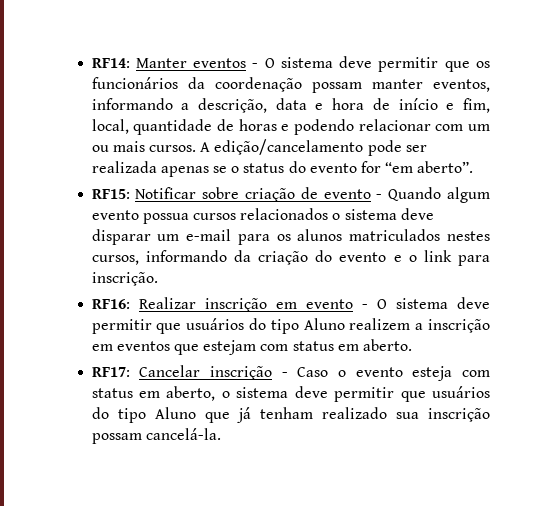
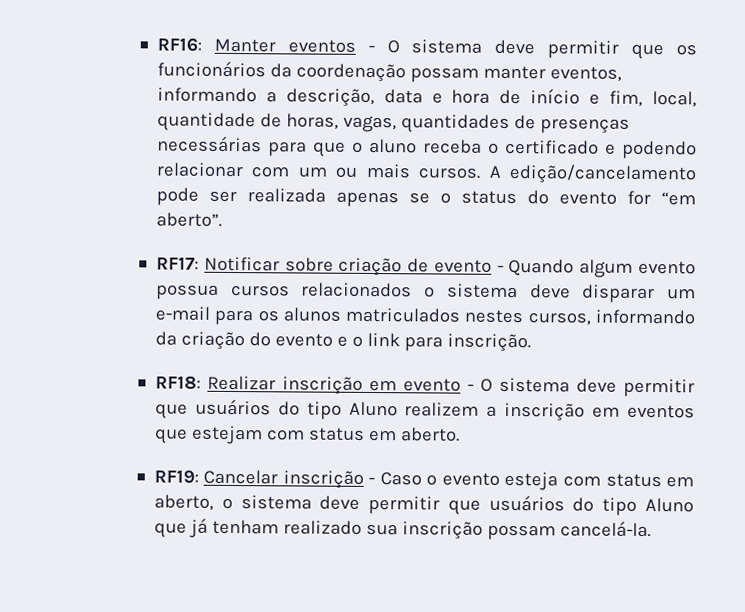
- RF14: Manter eventos - O sistema deve permitir que os funcionários da coordenação possam manter eventos, informando a descrição, data e hora de início e fim, local, quantidade de horas e podendo relacionar com um ou mais cursos.
+ RF16: Manter eventos - O sistema deve permitir que os funcionários da coordenação possam manter eventos, informando a descrição, data e hora de início e fim, local, quantidade de horas, vagas, quantidades de presenças necessárias para que o aluno receba o certificado e podendo relacionar com um ou mais cursos.
- RF15: Notificar sobre criação de evento - Quando algum evento possua cursos relacionados o sistema deve disparar um e-mail para os alunos matriculados nestes cursos, informando da criação do evento e o link para inscrição.
+ RF17: Notificar sobre criação de evento - Quando algum evento possua cursos relacionados o sistema deve disparar um e-mail para os alunos matriculados nestes cursos, informando da criação do evento e o link para inscrição.
- RF16: Realizar inscrição em evento - O sistema deve permitir que usuários do tipo Aluno realizem a inscrição em eventos que estejam com status em aberto.
+ RF18: Realizar inscrição em evento - O sistema deve permitir que usuários do tipo Aluno realizem a inscrição em eventos que estejam com status em aberto.
- RF17: Cancelar inscrição - Caso o evento esteja com status em aberto, o sistema deve permitir que usuários do tipo Aluno que já tenham realizado sua inscrição possam cancelá-la.
+ RF19: Cancelar inscrição - Caso o evento esteja com status em aberto, o sistema deve permitir que usuários do tipo Aluno que já tenham realizado sua inscrição possam cancelá-la.

